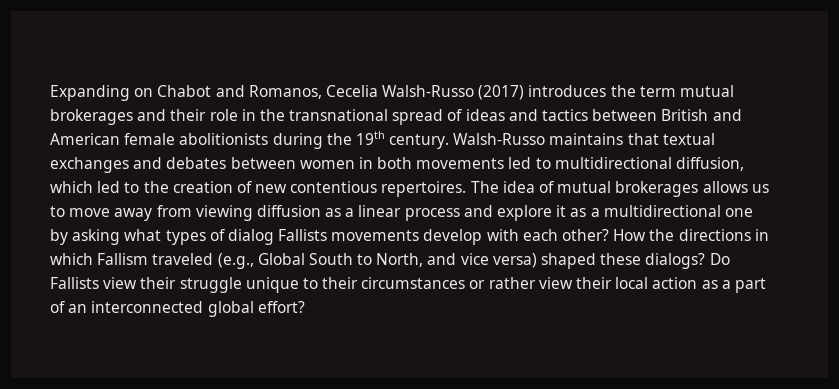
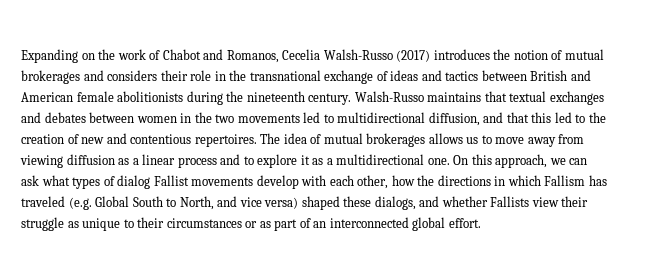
- Expanding on Chabot and Romanos, Cecelia Walsh-Russo (2017) introduces the term mutual brokerages and their role in the transnational spread of ideas and tactics between British and American female abolitionists during the 19th century.
+ Expanding on the work of Chabot and Romanos, Cecelia Walsh-Russo (2017) introduces the notion of mutual brokerages and considers their role in the transnational exchange of ideas and tactics between British and American female abolitionists during the nineteenth century.
- Walsh-Russo maintains that textual exchanges and debates between women in both movements led to multidirectional diffusion, which led to the creation of new contentious repertoires.
+ Walsh-Russo maintains that textual exchanges and debates between women in the two movements led to multidirectional diffusion, and that this led to the creation of new and contentious repertoires.
- The idea of mutual brokerages allows us to move away from viewing diffusion as a linear process and explore it as a multidirectional one by asking what types of dialog Fallists movements develop with each other? How the directions in which Fallism traveled (e.g., Global South to North, and vice versa) shaped these dialogs? Do Fallists view their struggle unique to their circumstances or rather view their local action as a part of an interconnected global effort?
+ The idea of mutual brokerages allows us to move away from viewing diffusion as a linear process and to explore it as a multidirectional one. On this approach, we can ask what types of dialog Fallist movements develop with each other, how the directions in which Fallism has traveled (e.g. Global South to North, and vice versa) shaped these dialogs, and whether Fallists view their struggle as unique to their circumstances or as part of an interconnected global effort.

